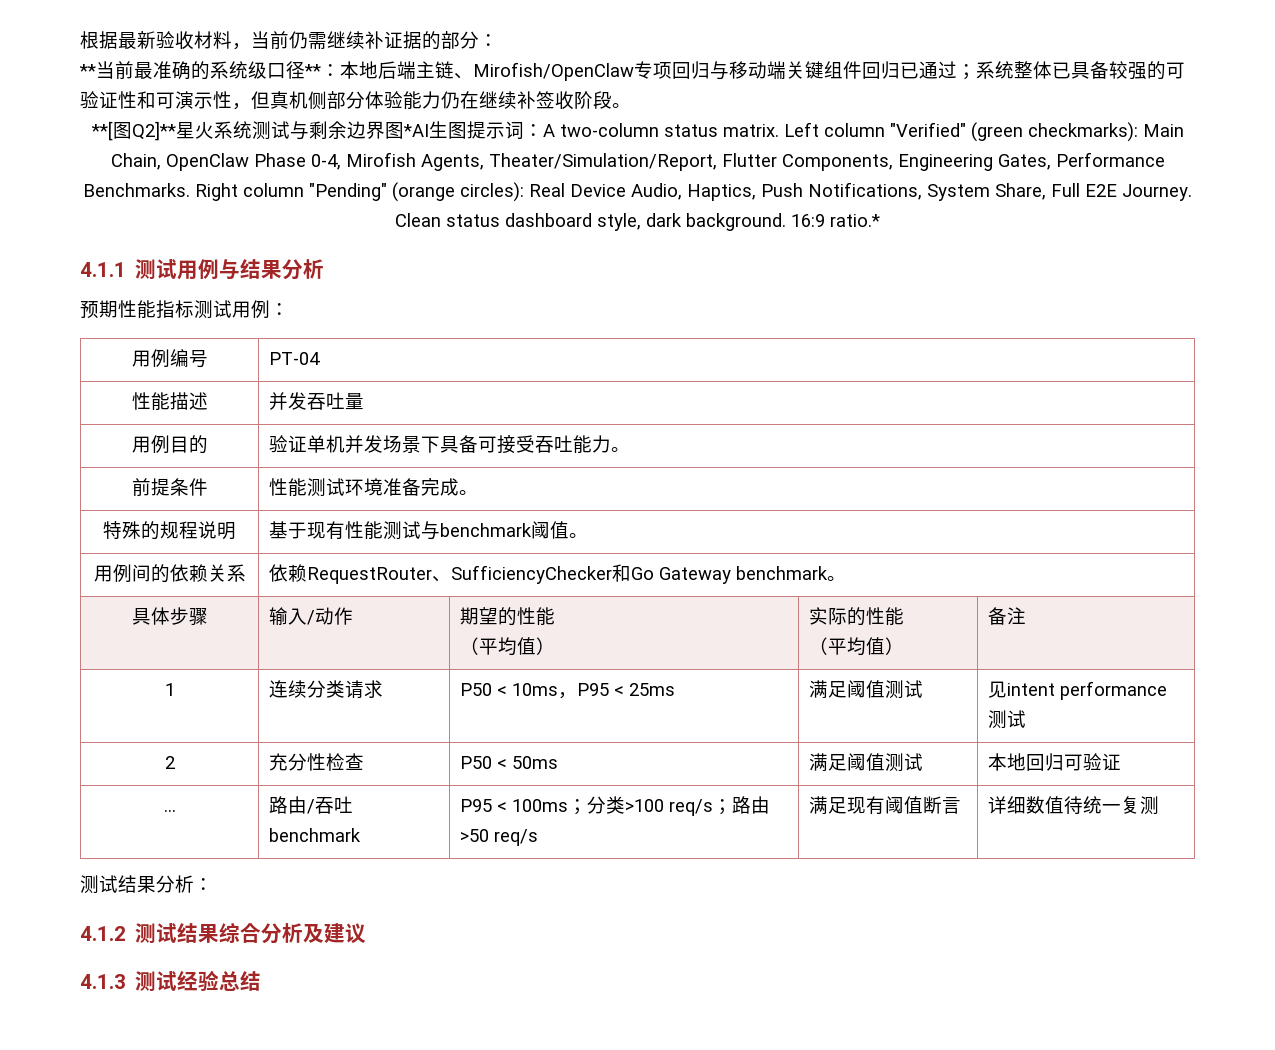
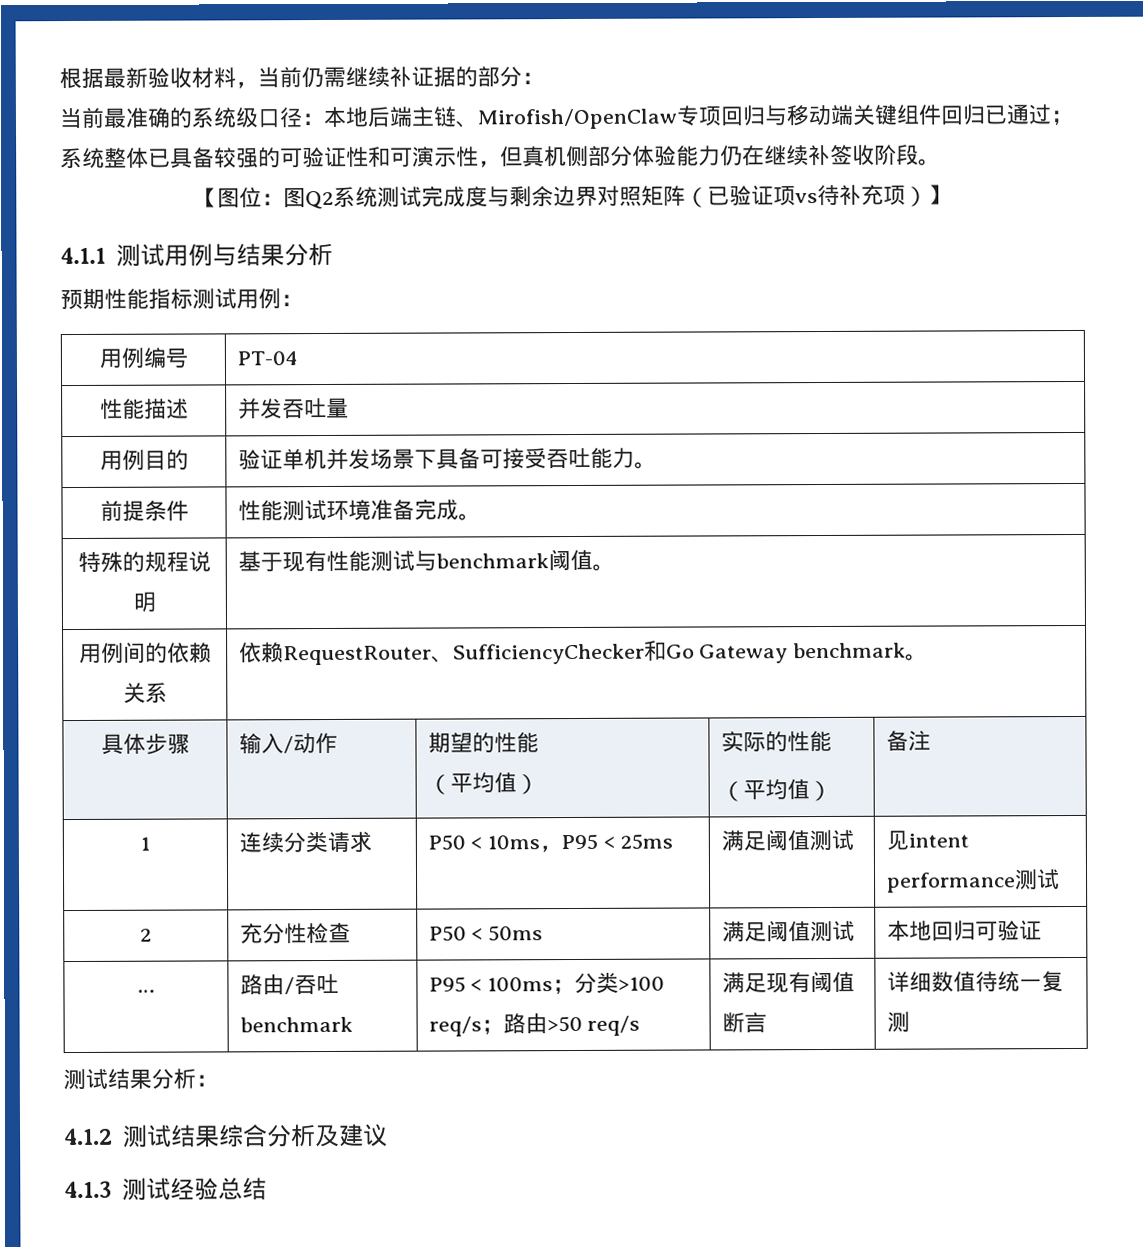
- **当前最准确的系统级口径**：本地后端主链、Mirofish/OpenClaw专项回归与移动端关键组件回归已通过；系统整体已具备较强的可验证性和可演示性，但真机侧部分体验能力仍在继续补签收阶段。
+ 当前最准确的系统级口径：本地后端主链、Mirofish/OpenClaw专项回归与移动端关键组件回归已通过；系统整体已具备较强的可验证性和可演示性，但真机侧部分体验能力仍在继续补签收阶段。
- **[图Q2]**星火系统测试与剩余边界图*AI生图提示词：A two-column status matrix. Left column "Verified" (green checkmarks): Main Chain, OpenClaw Phase 0-4, Mirofish Agents, Theater/Simulation/Report, Flutter Components, Engineering Gates, Performance Benchmarks. Right column "Pending" (orange circles): Real Device Audio, Haptics, Push Notifications, System Share, Full E2E Journey. Clean status dashboard style, dark background. 16:9 ratio.*
+ 【图位：图Q2系统测试完成度与剩余边界对照矩阵（已验证项vs待补充项）】

